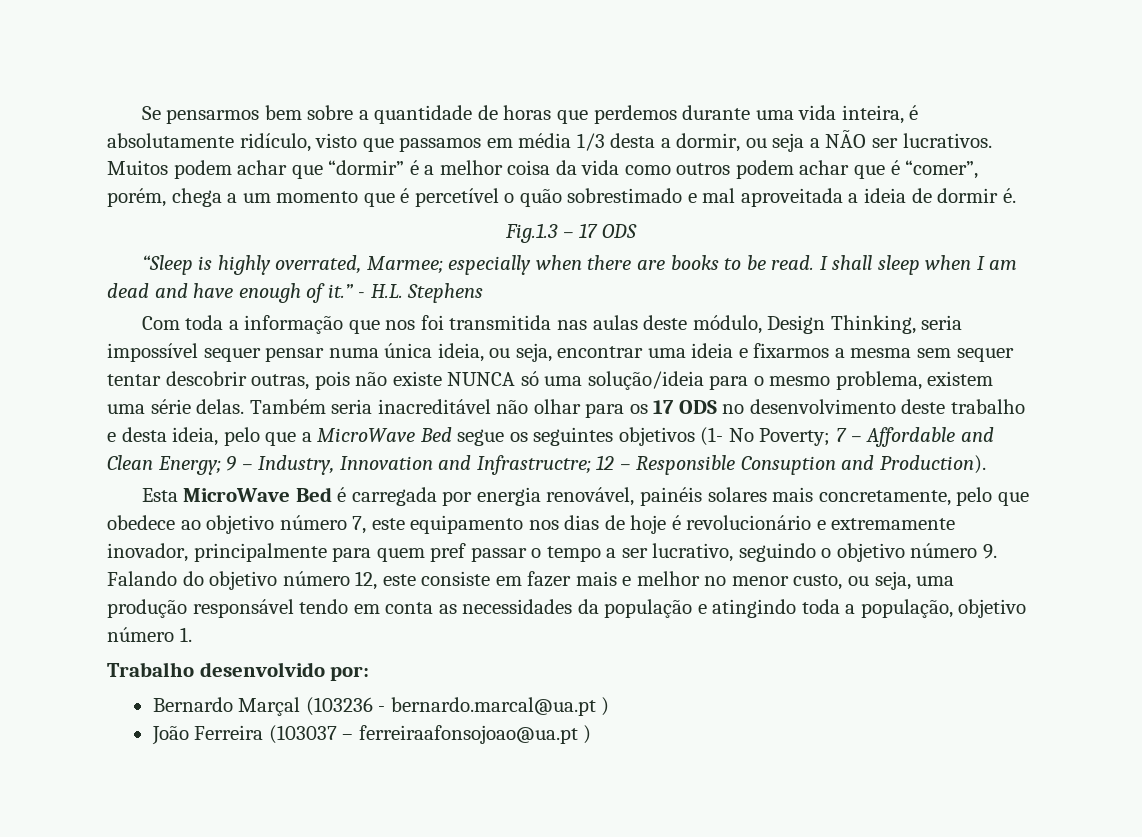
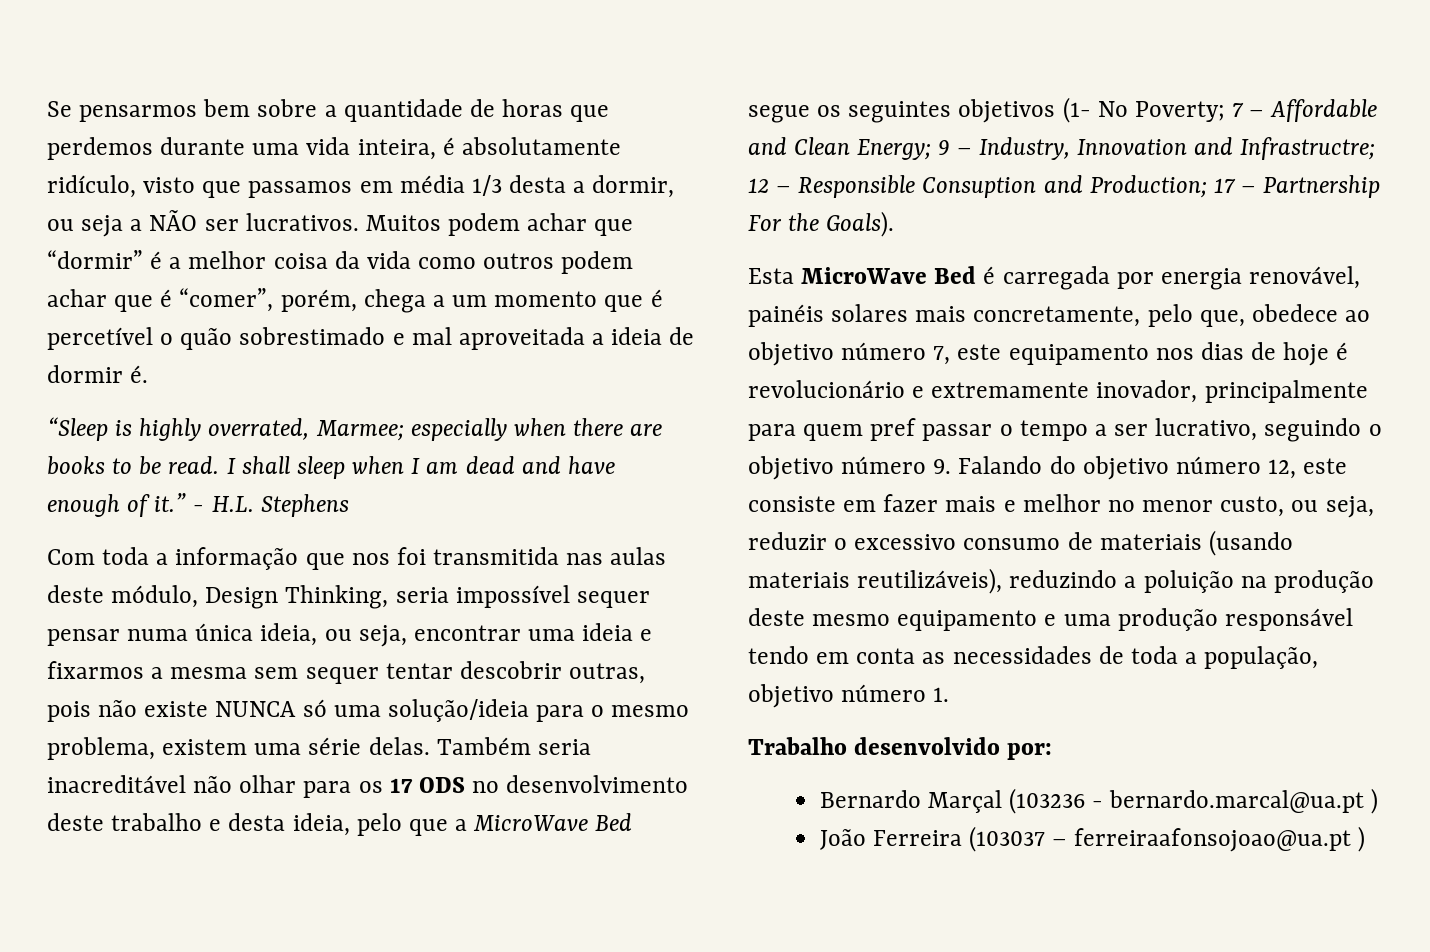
- Fig.1.3 – 17 ODS
- Também seria inacreditável não olhar para os 17 ODS no desenvolvimento deste trabalho e desta ideia, pelo que a MicroWave Bed segue os seguintes objetivos (1- No Poverty; 7 – Affordable and Clean Energy; 9 – Industry, Innovation and Infrastructre; 12 – Responsible Consuption and Production).
+ Também seria inacreditável não olhar para os 17 ODS no desenvolvimento deste trabalho e desta ideia, pelo que a MicroWave Bed segue os seguintes objetivos (1- No Poverty; 7 – Affordable and Clean Energy; 9 – Industry, Innovation and Infrastructre; 12 – Responsible Consuption and Production; 17 – Partnership For the Goals).
- Esta MicroWave Bed é carregada por energia renovável, painéis solares mais concretamente, pelo que obedece ao objetivo número 7, este equipamento nos dias de hoje é revolucionário e extremamente inovador, principalmente para quem pref passar o tempo a ser lucrativo, seguindo o objetivo número 9. Falando do objetivo número 12, este consiste em fazer mais e melhor no menor custo, ou seja, uma produção responsável tendo em conta as necessidades da população e atingindo toda a população, objetivo número 1.
+ Esta MicroWave Bed é carregada por energia renovável, painéis solares mais concretamente, pelo que, obedece ao objetivo número 7, este equipamento nos dias de hoje é revolucionário e extremamente inovador, principalmente para quem pref passar o tempo a ser lucrativo, seguindo o objetivo número 9. Falando do objetivo número 12, este consiste em fazer mais e melhor no menor custo, ou seja, reduzir o excessivo consumo de materiais (usando materiais reutilizáveis), reduzindo a poluição na produção deste mesmo equipamento e uma produção responsável tendo em conta as necessidades de toda a população, objetivo número 1.

